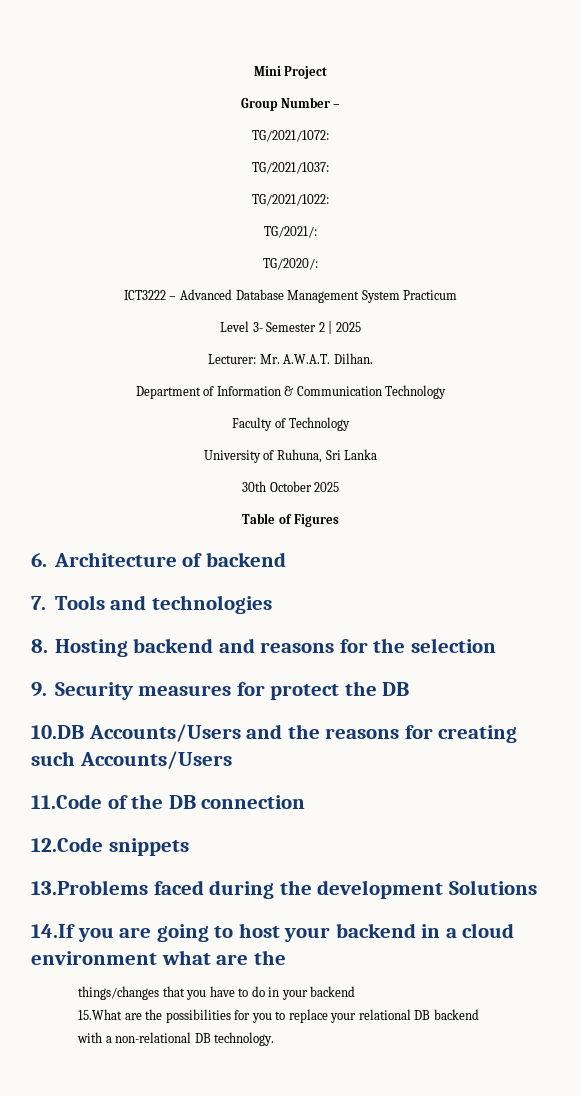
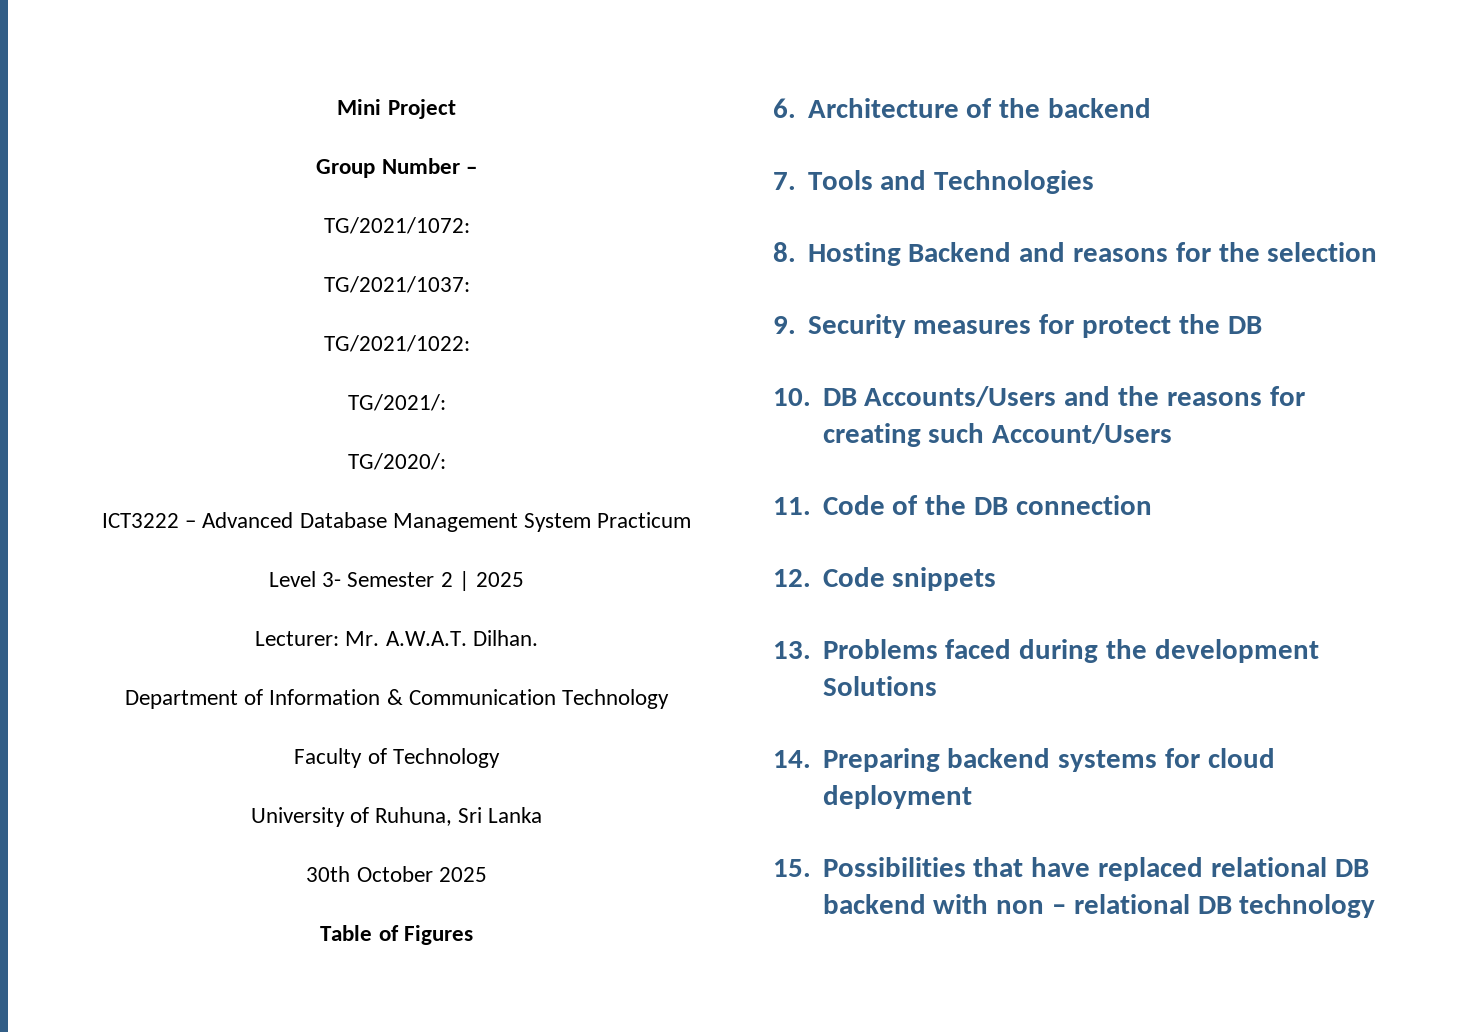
- 6. Architecture of backend
+ 6. Architecture of the backend
- 7. Tools and technologies
+ 7. Tools and Technologies
- 8. Hosting backend and reasons for the selection
+ 8. Hosting Backend and reasons for the selection
- 10.DB Accounts/Users and the reasons for creating such Accounts/Users
- 11.Code of the DB connection
+ 10. DB Accounts/Users and the reasons for creating such Account/Users
+ 11. Code of the DB connection
- 12.Code snippets
+ 12. Code snippets
- 13.Problems faced during the development Solutions
+ 13. Problems faced during the development Solutions
- 14.If you are going to host your backend in a cloud environment what are the
- things/changes that you have to do in your backend
- 15.What are the possibilities for you to replace your relational DB backend
- with a non-relational DB technology.
+ 14. Preparing backend systems for cloud deployment
+ 15. Possibilities that have replaced relational DB backend with non – relational DB technology

